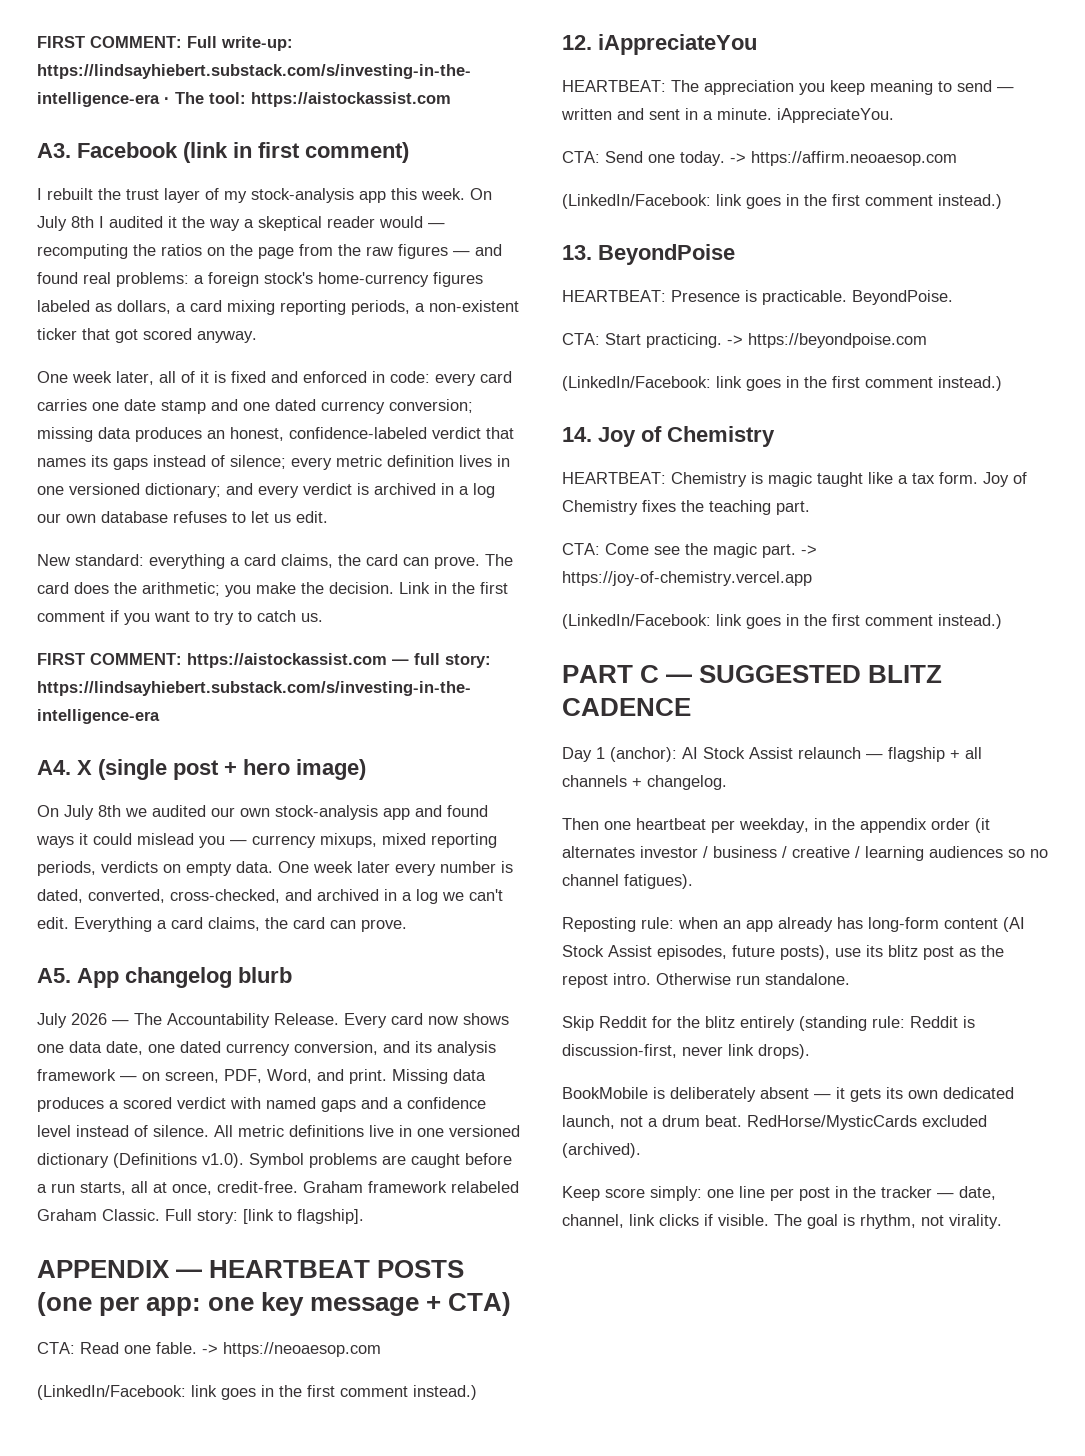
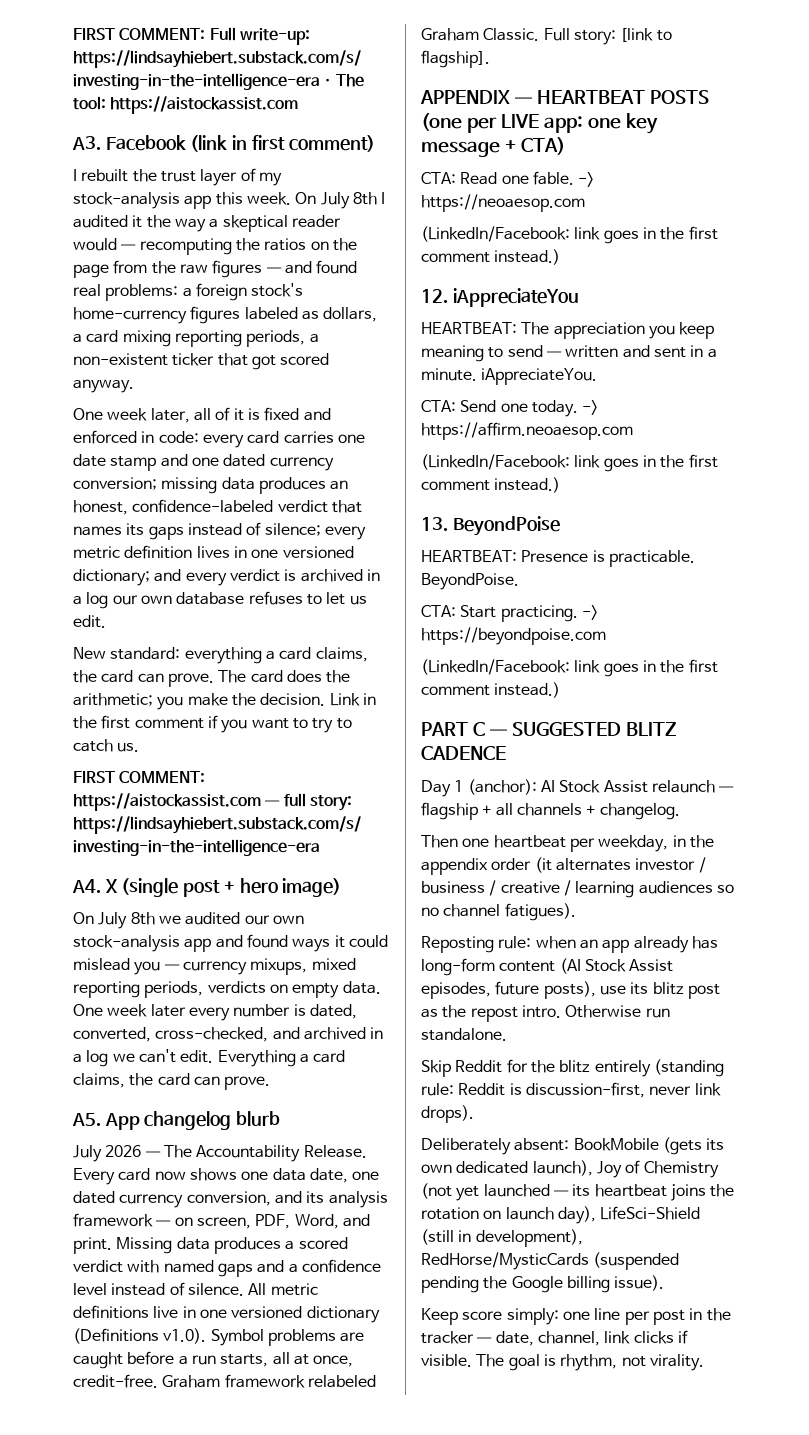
- APPENDIX — HEARTBEAT POSTS (one per app: one key message + CTA)
+ APPENDIX — HEARTBEAT POSTS (one per LIVE app: one key message + CTA)
- 14. Joy of Chemistry
- HEARTBEAT: Chemistry is magic taught like a tax form. Joy of Chemistry fixes the teaching part.
- CTA: Come see the magic part. -> https://joy-of-chemistry.vercel.app
- (LinkedIn/Facebook: link goes in the first comment instead.)
- BookMobile is deliberately absent — it gets its own dedicated launch, not a drum beat. RedHorse/MysticCards excluded (archived).
+ Deliberately absent: BookMobile (gets its own dedicated launch), Joy of Chemistry (not yet launched — its heartbeat joins the rotation on launch day), LifeSci-Shield (still in development), RedHorse/MysticCards (suspended pending the Google billing issue).

